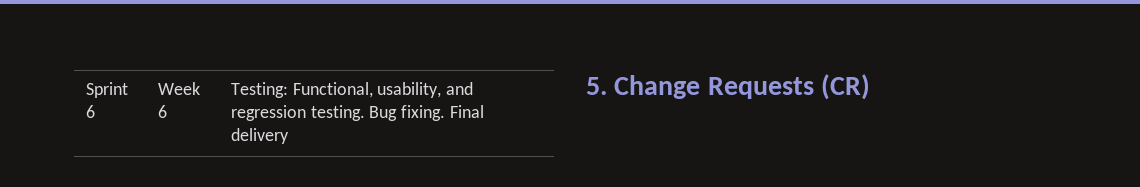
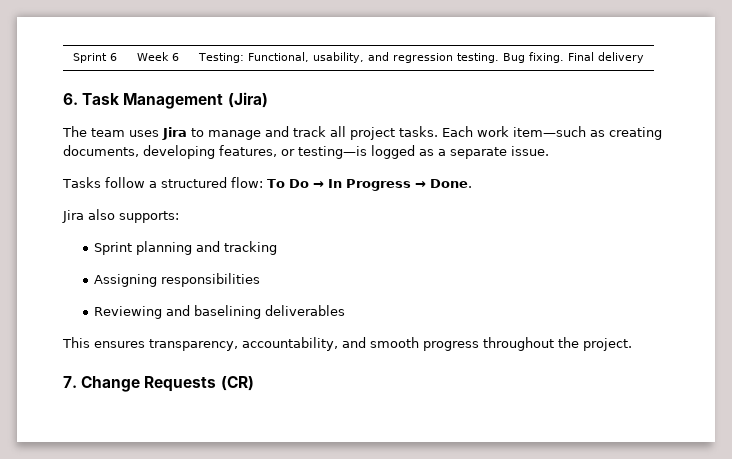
- 5. Change Requests (CR)
+ 6. Task Management (Jira)
+ The team uses Jira to manage and track all project tasks. Each work item—such as creating documents, developing features, or testing—is logged as a separate issue.
+ Tasks follow a structured flow: To Do → In Progress → Done.
+ Jira also supports:
+ Sprint planning and tracking
+ Assigning responsibilities
+ Reviewing and baselining deliverables
+ This ensures transparency, accountability, and smooth progress throughout the project.
+ 7. Change Requests (CR)

